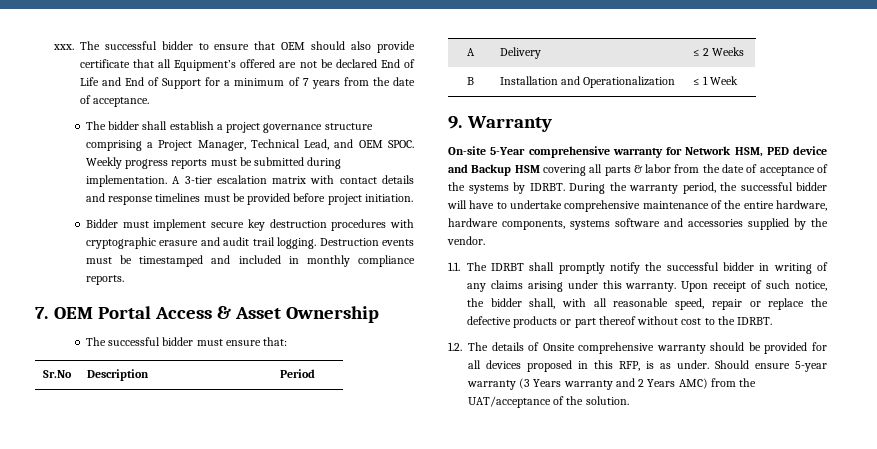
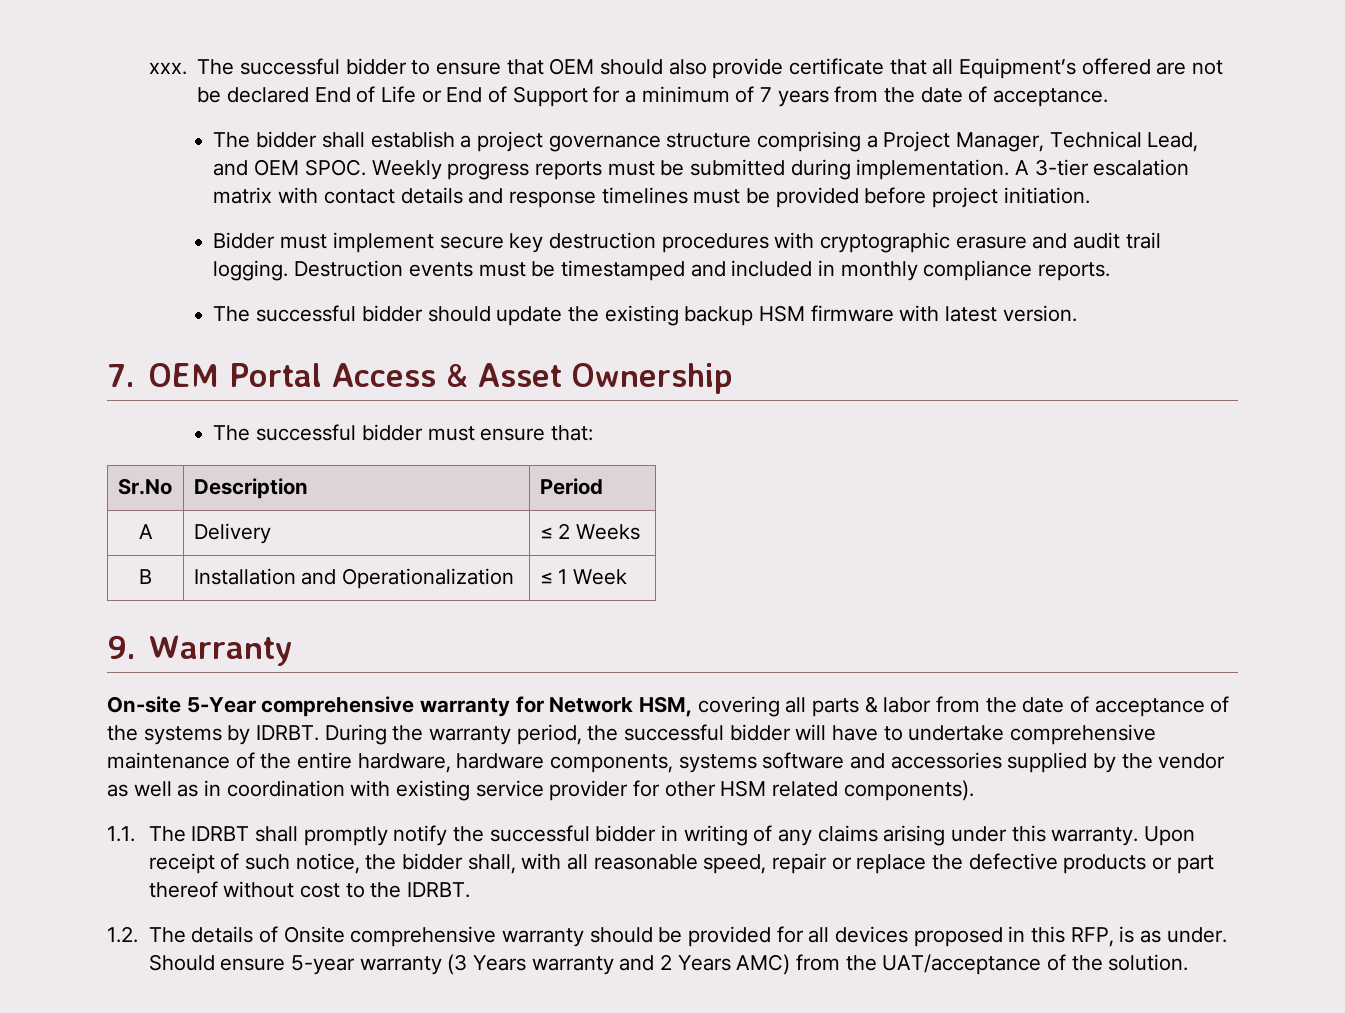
- The successful bidder to ensure that OEM should also provide certificate that all Equipment’s offered are not be declared End of Life and End of Support for a minimum of 7 years from the date of acceptance.
+ The successful bidder to ensure that OEM should also provide certificate that all Equipment’s offered are not be declared End of Life or End of Support for a minimum of 7 years from the date of acceptance.
+ The successful bidder should update the existing backup HSM firmware with latest version.
- On-site 5-Year comprehensive warranty for Network HSM, PED device and Backup HSM covering all parts & labor from the date of acceptance of the systems by IDRBT.
+ On-site 5-Year comprehensive warranty for Network HSM, covering all parts & labor from the date of acceptance of the systems by IDRBT.
- During the warranty period, the successful bidder will have to undertake comprehensive maintenance of the entire hardware, hardware components, systems software and accessories supplied by the vendor.
+ During the warranty period, the successful bidder will have to undertake comprehensive maintenance of the entire hardware, hardware components, systems software and accessories supplied by the vendor as well as in coordination with existing service provider for other HSM related components).

